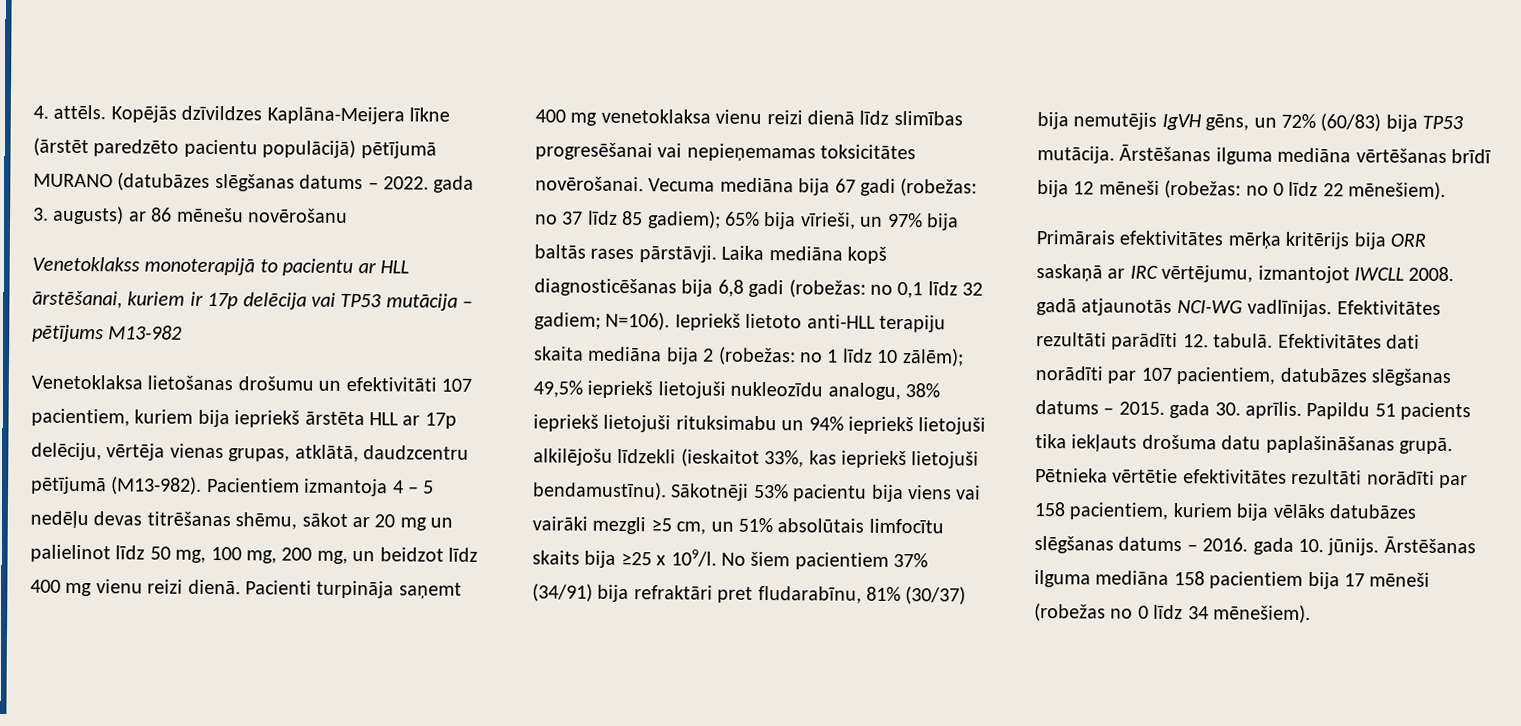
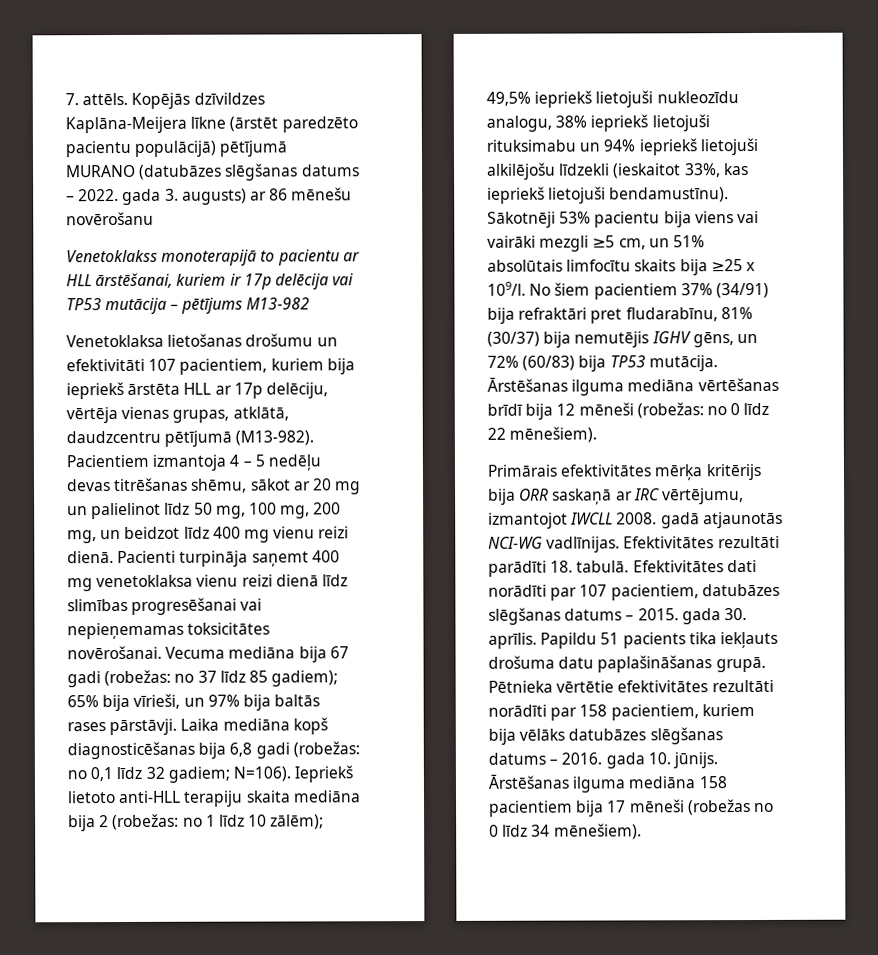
- 4. attēls.
+ 7. attēls.
- No šiem pacientiem 37% (34/91) bija refraktāri pret fludarabīnu, 81% (30/37) bija nemutējis IgVH gēns, un 72% (60/83) bija TP53 mutācija.
+ No šiem pacientiem 37% (34/91) bija refraktāri pret fludarabīnu, 81% (30/37) bija nemutējis IGHV gēns, un 72% (60/83) bija TP53 mutācija.
- Efektivitātes rezultāti parādīti 12. tabulā.
+ Efektivitātes rezultāti parādīti 18. tabulā.

